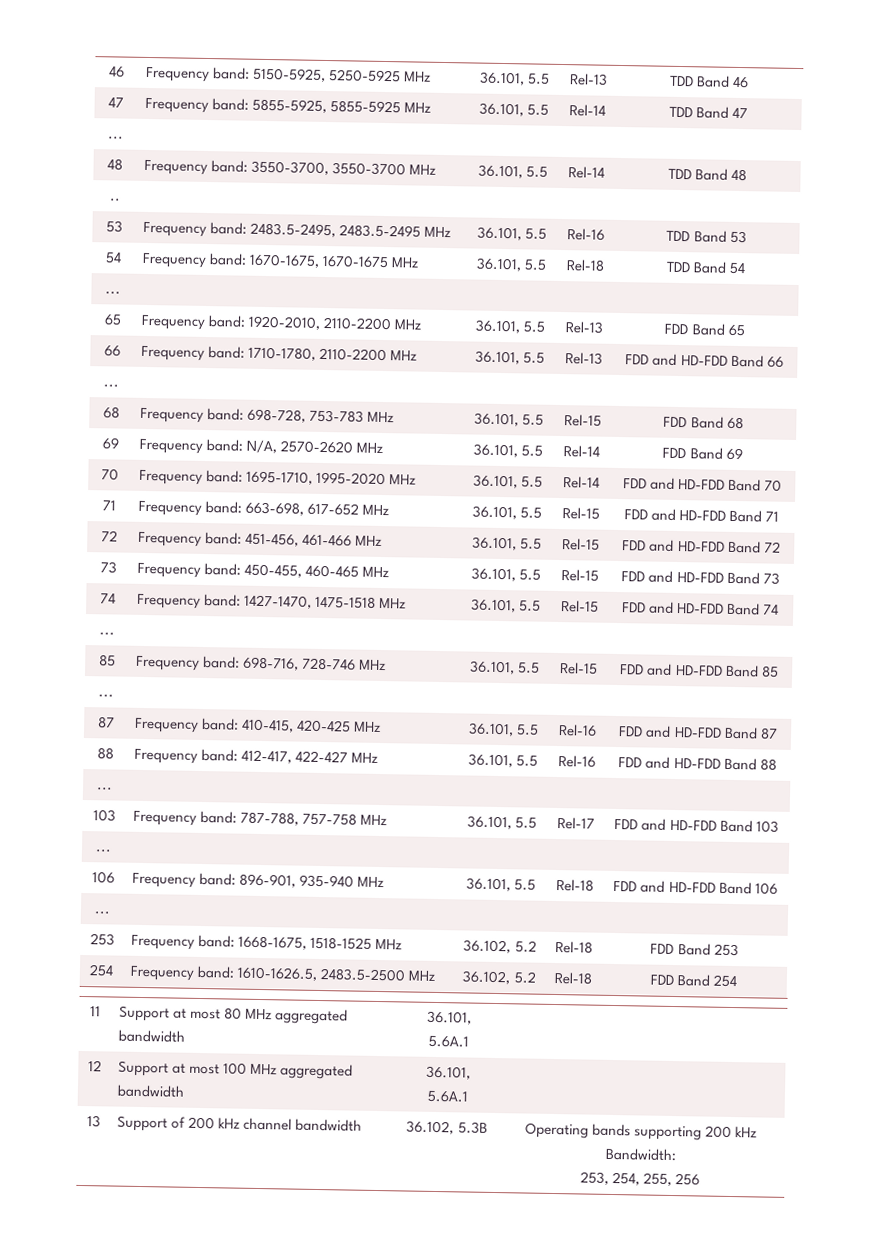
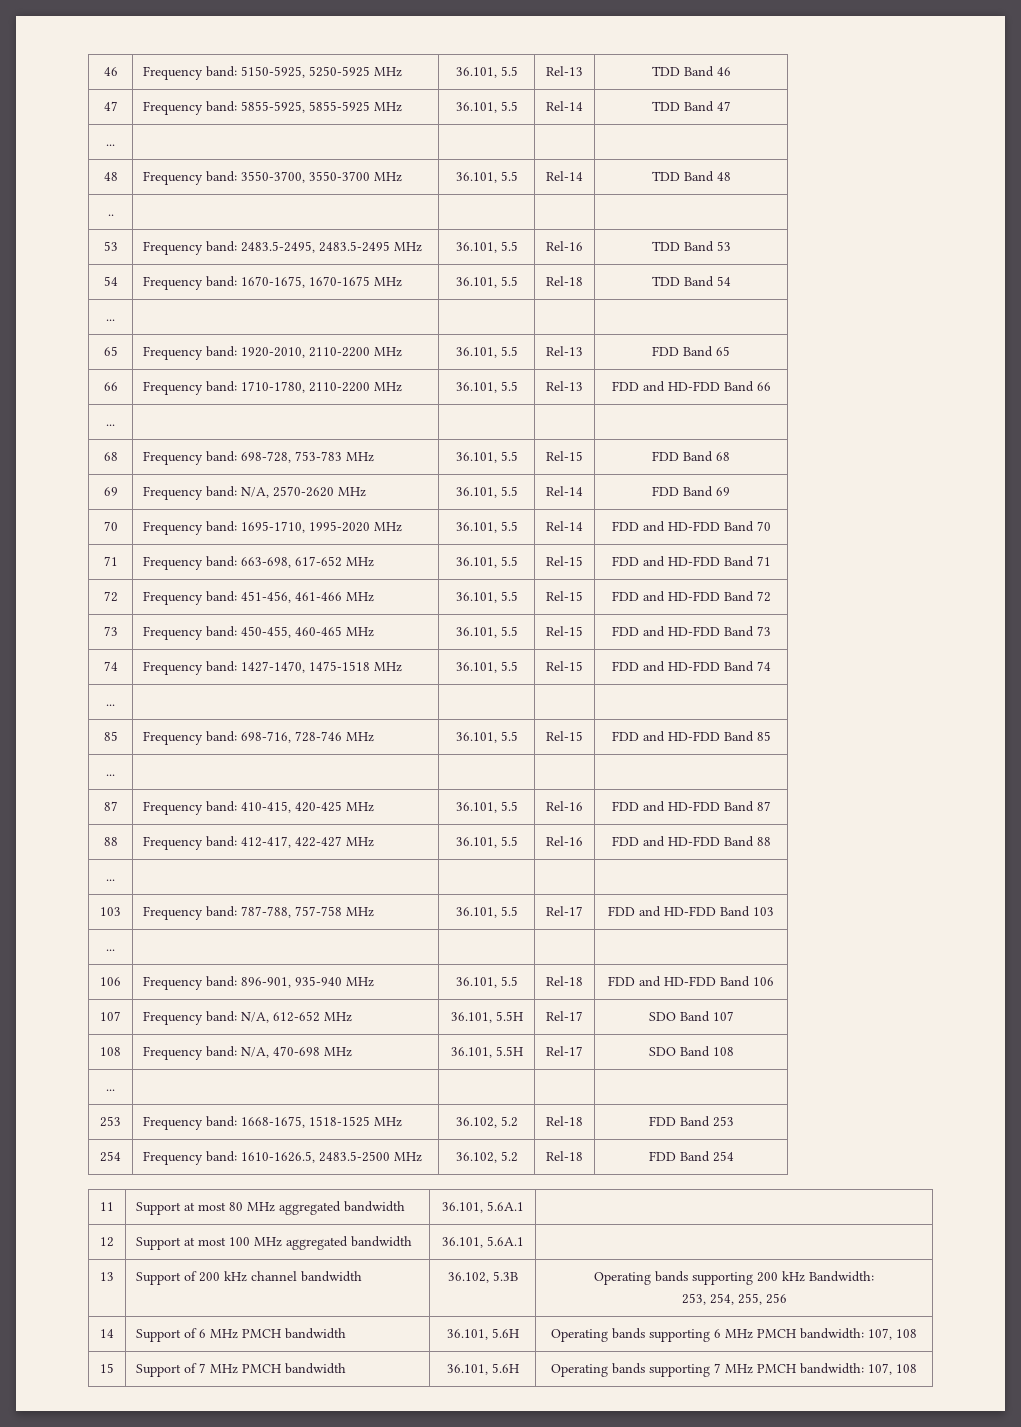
+ 107 | Frequency band: N/A, 612-652 MHz | 36.101, 5.5H | Rel-17 | SDO Band 107
+ 108 | Frequency band: N/A, 470-698 MHz | 36.101, 5.5H | Rel-17 | SDO Band 108
+ 14 | Support of 6 MHz PMCH bandwidth | 36.101, 5.6H | Operating bands supporting 6 MHz PMCH bandwidth: 107, 108
+ 15 | Support of 7 MHz PMCH bandwidth | 36.101, 5.6H | Operating bands supporting 7 MHz PMCH bandwidth: 107, 108

